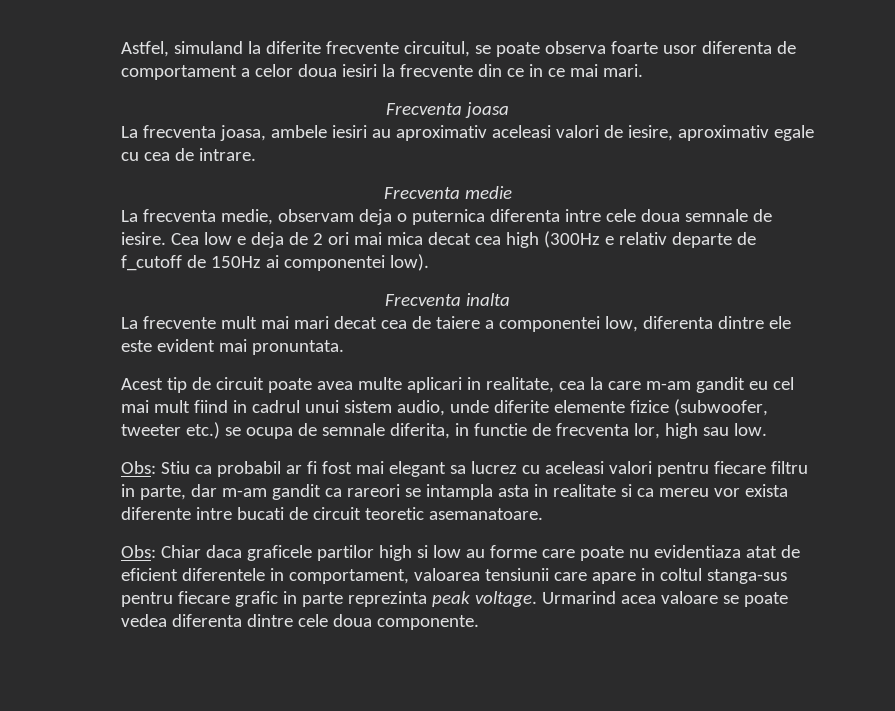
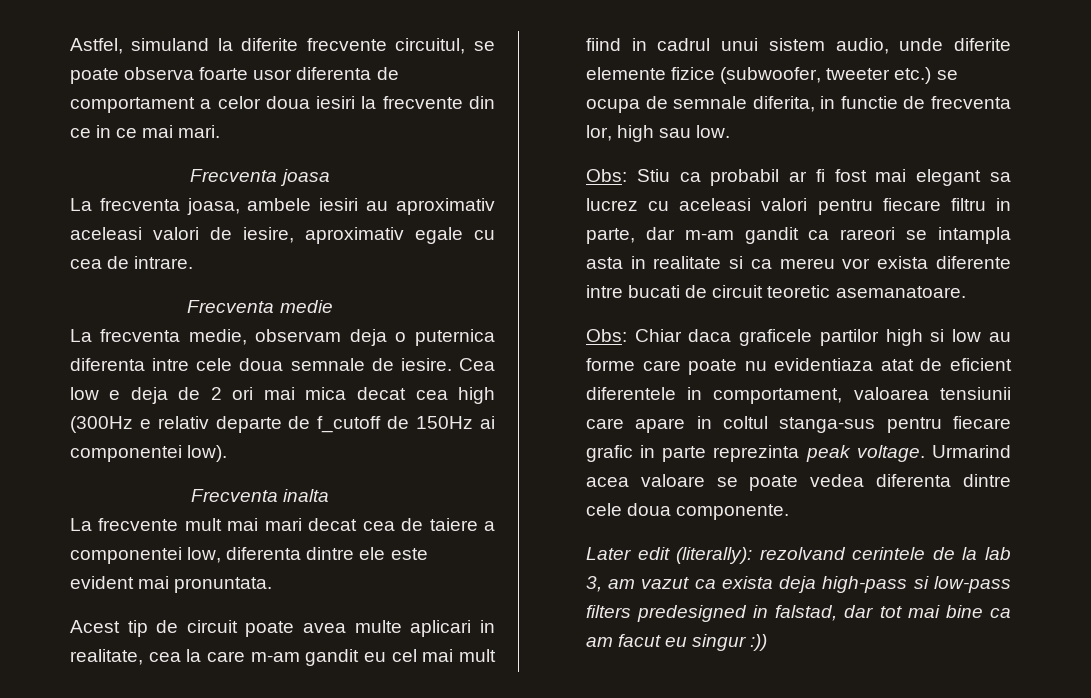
+ Later edit (literally): rezolvand cerintele de la lab 3, am vazut ca exista deja high-pass si low-pass filters predesigned in falstad, dar tot mai bine ca am facut eu singur :))

